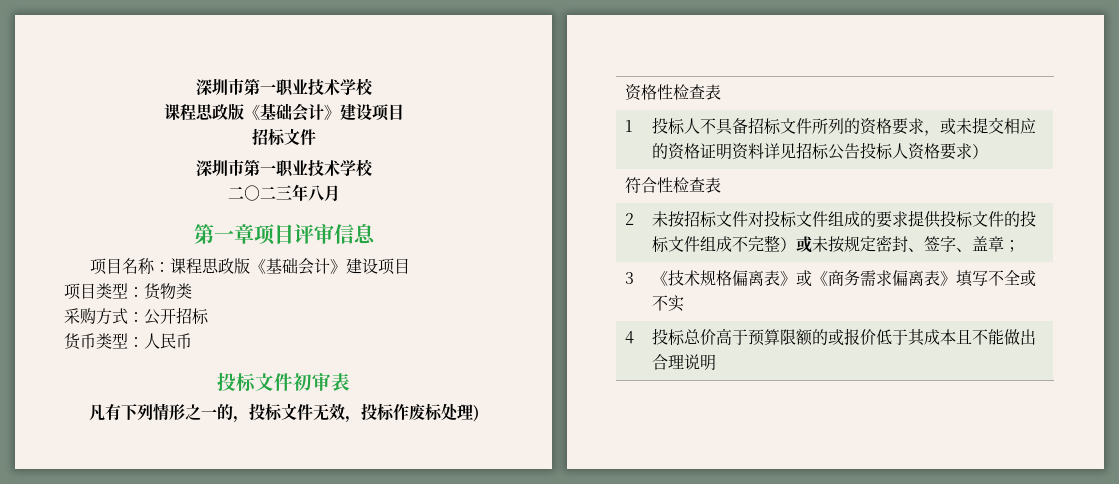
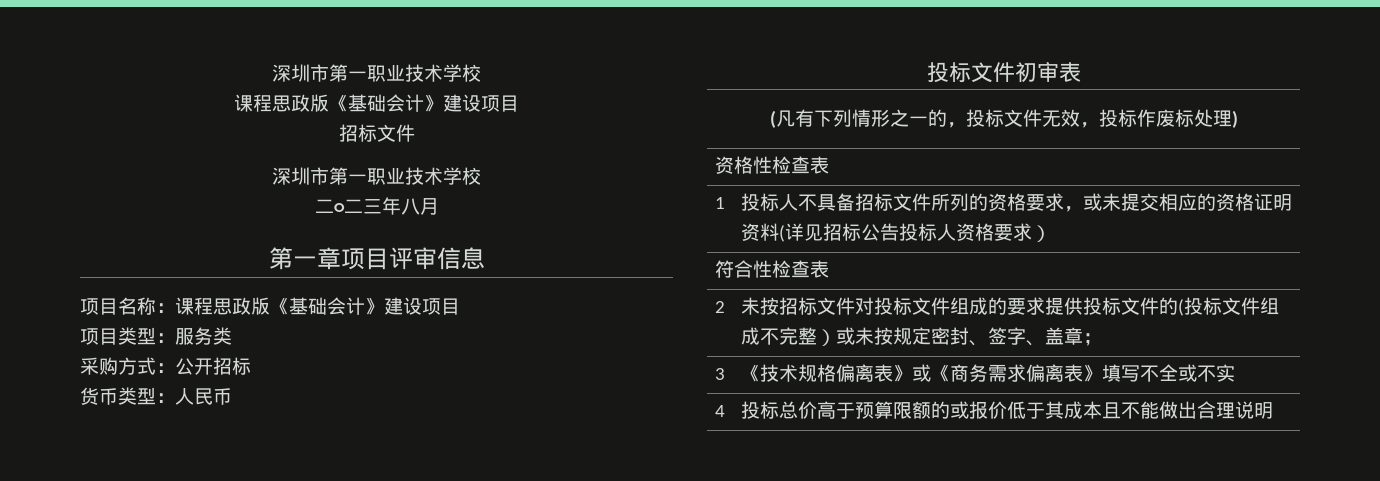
- 项目类型：货物类
+ 项目类型：服务类
- 凡有下列情形之一的，投标文件无效，投标作废标处理)
+ (凡有下列情形之一的，投标文件无效，投标作废标处理)
- 1 | 投标人不具备招标文件所列的资格要求，或未提交相应的资格证明资料详见招标公告投标人资格要求）
+ 1 | 投标人不具备招标文件所列的资格要求，或未提交相应的资格证明资料(详见招标公告投标人资格要求）
- 2 | 未按招标文件对投标文件组成的要求提供投标文件的投标文件组成不完整）或未按规定密封、签字、盖章；
+ 2 | 未按招标文件对投标文件组成的要求提供投标文件的(投标文件组成不完整）或未按规定密封、签字、盖章；

